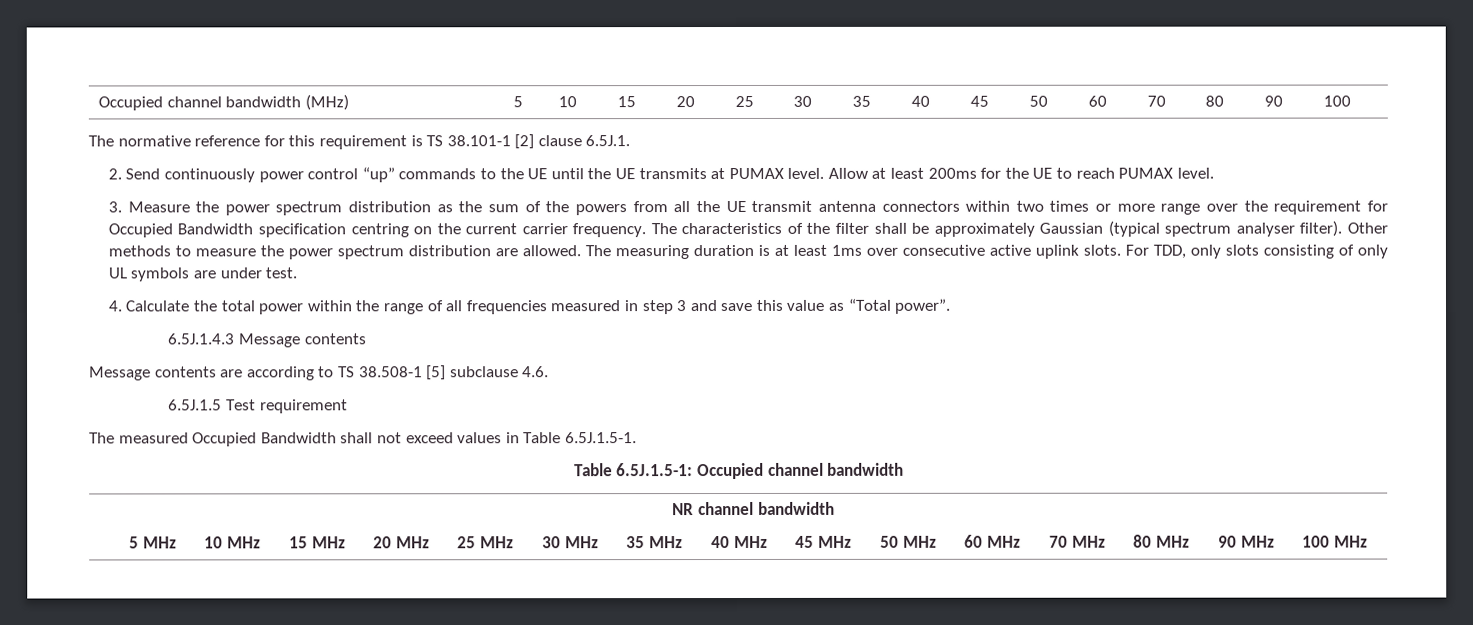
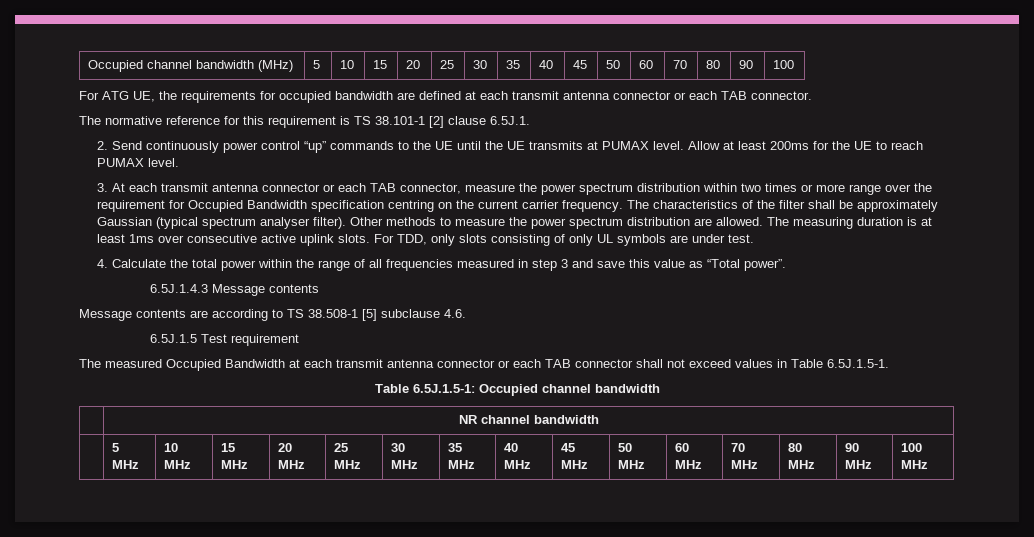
+ For ATG UE, the requirements for occupied bandwidth are defined at each transmit antenna connector or each TAB connector.
- 3. Measure the power spectrum distribution as the sum of the powers from all the UE transmit antenna connectors within two times or more range over the requirement for Occupied Bandwidth specification centring on the current carrier frequency.
+ 3. At each transmit antenna connector or each TAB connector, measure the power spectrum distribution within two times or more range over the requirement for Occupied Bandwidth specification centring on the current carrier frequency.
- The measured Occupied Bandwidth shall not exceed values in Table 6.5J.1.5-1.
+ The measured Occupied Bandwidth at each transmit antenna connector or each TAB connector shall not exceed values in Table 6.5J.1.5-1.

